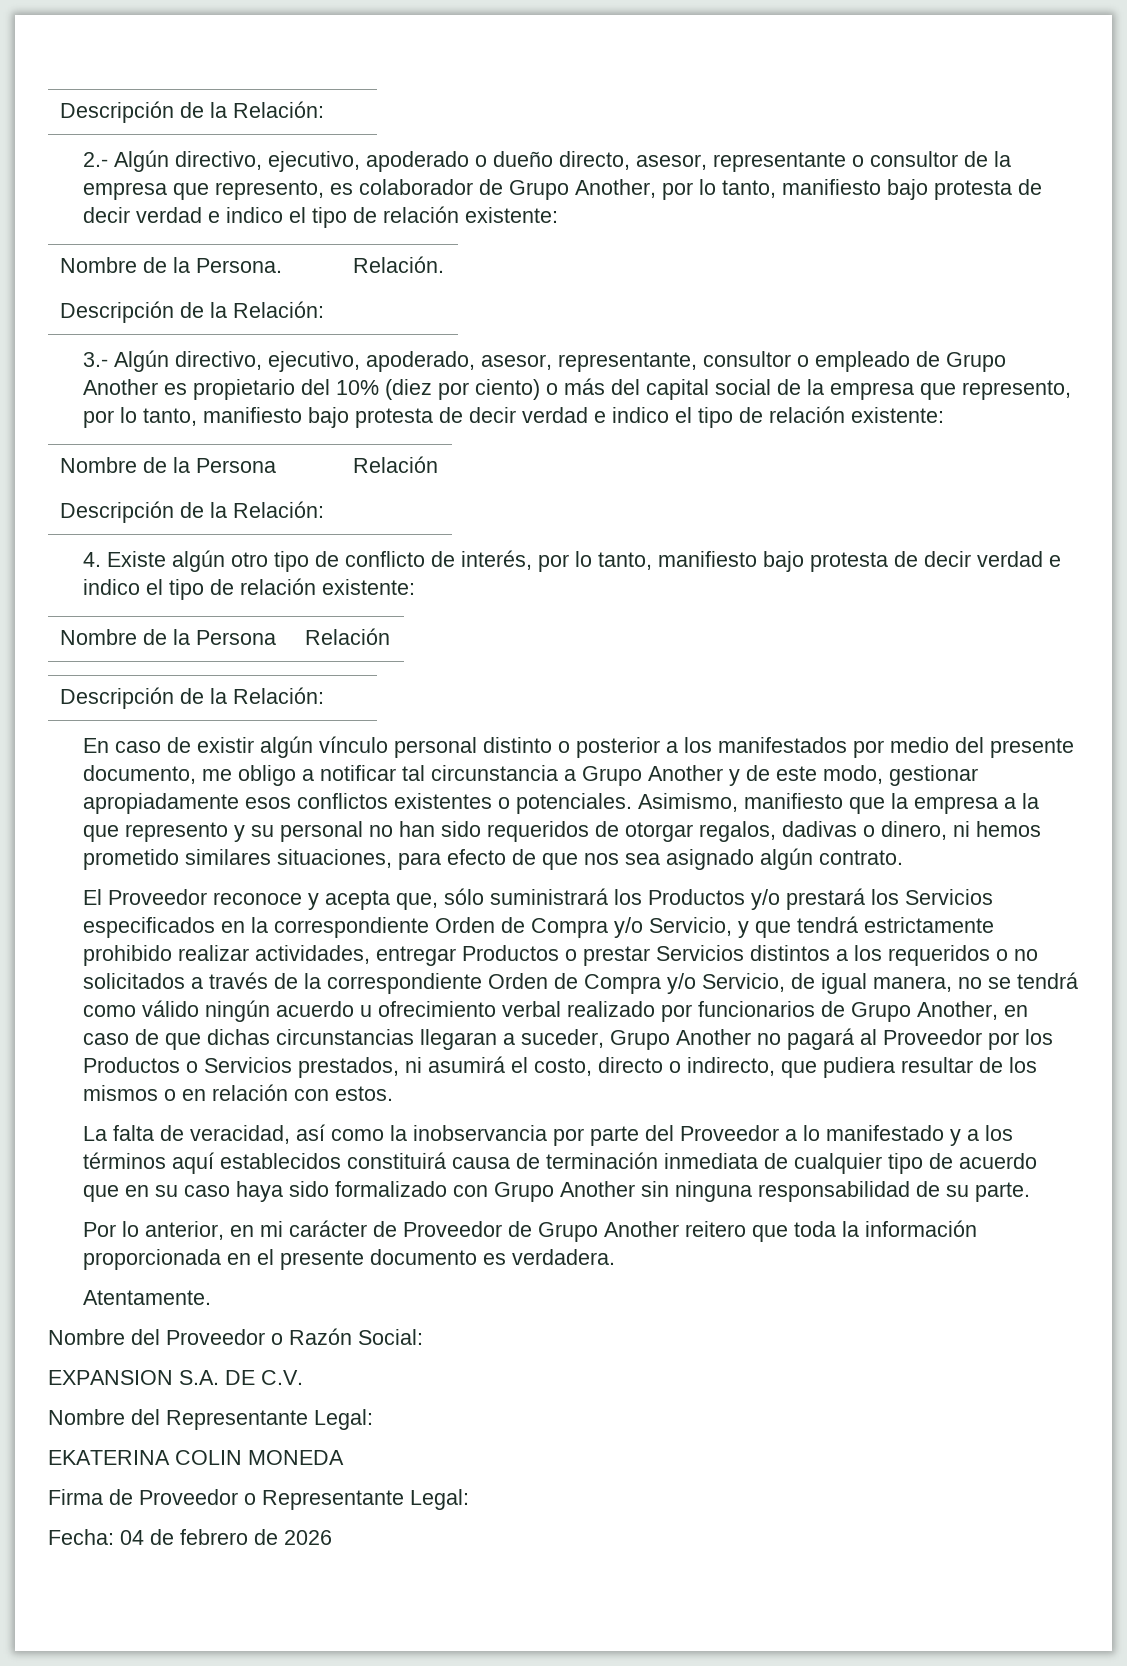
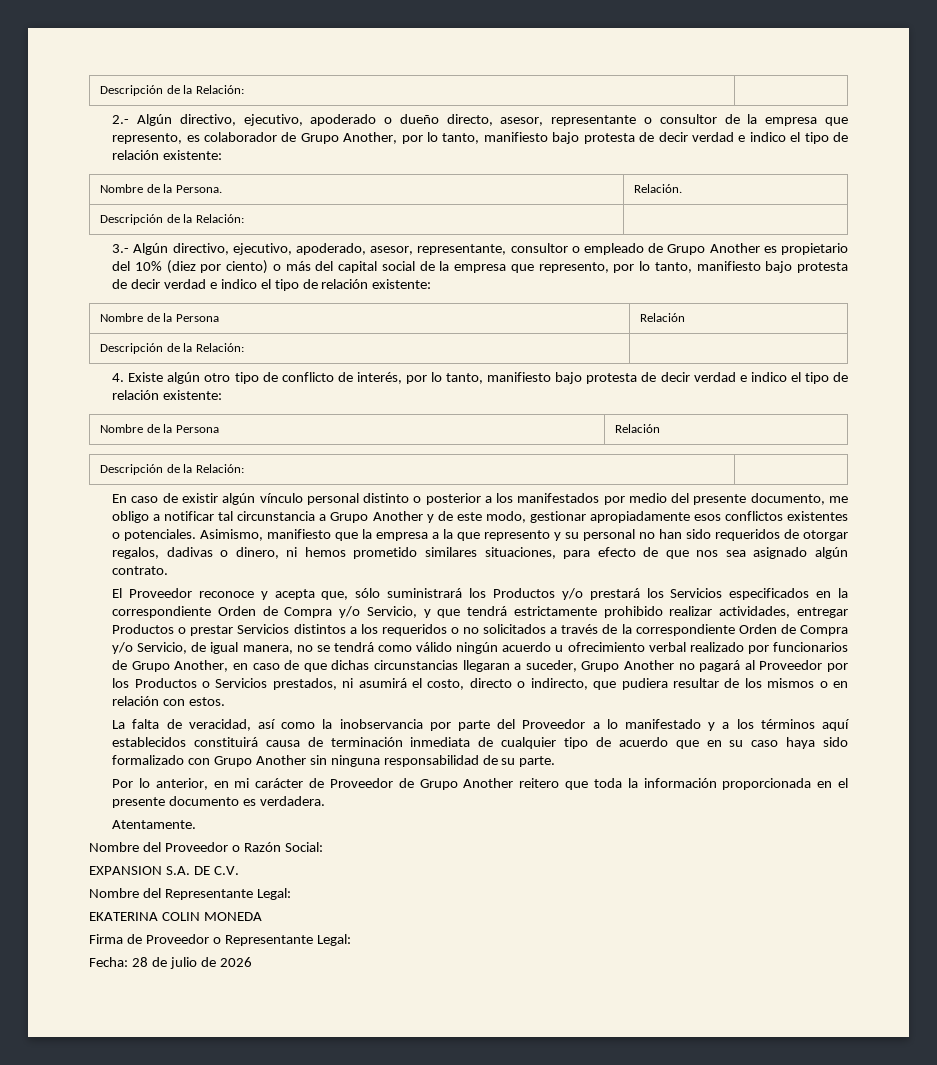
- Fecha: 04 de febrero de 2026
+ Fecha: 28 de julio de 2026

